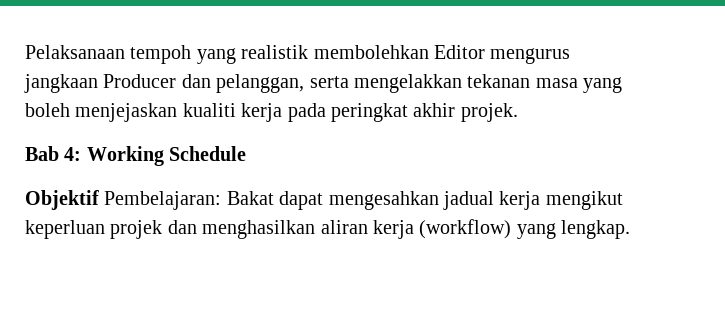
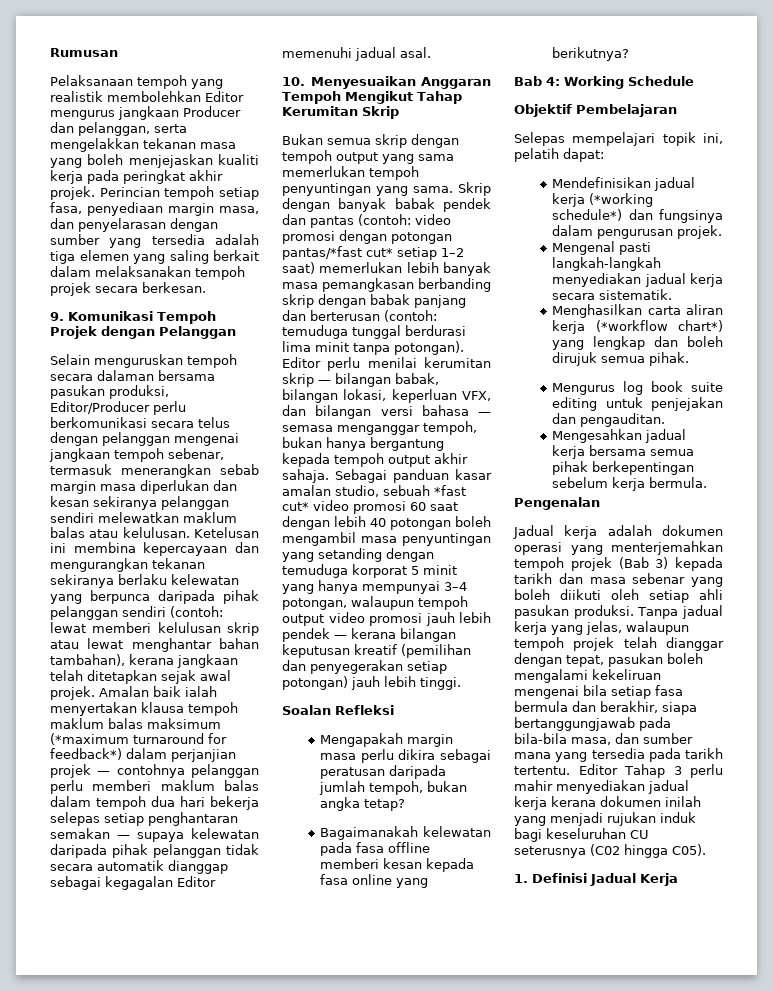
+ Rumusan
+ Perincian tempoh setiap fasa, penyediaan margin masa, dan penyelarasan dengan sumber yang tersedia adalah tiga elemen yang saling berkait dalam melaksanakan tempoh projek secara berkesan.
+ 9. Komunikasi Tempoh Projek dengan Pelanggan
+ Selain menguruskan tempoh secara dalaman bersama pasukan produksi, Editor/Producer perlu berkomunikasi secara telus dengan pelanggan mengenai jangkaan tempoh sebenar, termasuk menerangkan sebab margin masa diperlukan dan kesan sekiranya pelanggan sendiri melewatkan maklum balas atau kelulusan. Ketelusan ini membina kepercayaan dan mengurangkan tekanan sekiranya berlaku kelewatan yang berpunca daripada pihak pelanggan sendiri (contoh: lewat memberi kelulusan skrip atau lewat menghantar bahan tambahan), kerana jangkaan telah ditetapkan sejak awal projek. Amalan baik ialah menyertakan klausa tempoh maklum balas maksimum (*maximum turnaround for feedback*) dalam perjanjian projek — contohnya pelanggan perlu memberi maklum balas dalam tempoh dua hari bekerja selepas setiap penghantaran semakan — supaya kelewatan daripada pihak pelanggan tidak secara automatik dianggap sebagai kegagalan Editor memenuhi jadual asal.
+ 10. Menyesuaikan Anggaran Tempoh Mengikut Tahap Kerumitan Skrip
+ Bukan semua skrip dengan tempoh output yang sama memerlukan tempoh penyuntingan yang sama. Skrip dengan banyak babak pendek dan pantas (contoh: video promosi dengan potongan pantas/*fast cut* setiap 1–2 saat) memerlukan lebih banyak masa pemangkasan berbanding skrip dengan babak panjang dan berterusan (contoh: temuduga tunggal berdurasi lima minit tanpa potongan). Editor perlu menilai kerumitan skrip — bilangan babak, bilangan lokasi, keperluan VFX, dan bilangan versi bahasa — semasa menganggar tempoh, bukan hanya bergantung kepada tempoh output akhir sahaja. Sebagai panduan kasar amalan studio, sebuah *fast cut* video promosi 60 saat dengan lebih 40 potongan boleh mengambil masa penyuntingan yang setanding dengan temuduga korporat 5 minit yang hanya mempunyai 3–4 potongan, walaupun tempoh output video promosi jauh lebih pendek — kerana bilangan keputusan kreatif (pemilihan dan penyegerakan setiap potongan) jauh lebih tinggi.
+ Soalan Refleksi
+ Mengapakah margin masa perlu dikira sebagai peratusan daripada jumlah tempoh, bukan angka tetap?
+ Bagaimanakah kelewatan pada fasa offline memberi kesan kepada fasa online yang berikutnya?
- Objektif Pembelajaran: Bakat dapat mengesahkan jadual kerja mengikut keperluan projek dan menghasilkan aliran kerja (workflow) yang lengkap.
+ Objektif Pembelajaran
+ Selepas mempelajari topik ini, pelatih dapat:
+ Mendefinisikan jadual kerja (*working schedule*) dan fungsinya dalam pengurusan projek.
+ Mengenal pasti langkah-langkah menyediakan jadual kerja secara sistematik.
+ Menghasilkan carta aliran kerja (*workflow chart*) yang lengkap dan boleh dirujuk semua pihak.
+ Mengurus log book suite editing untuk penjejakan dan pengauditan.
+ Mengesahkan jadual kerja bersama semua pihak berkepentingan sebelum kerja bermula.
+ Pengenalan
+ Jadual kerja adalah dokumen operasi yang menterjemahkan tempoh projek (Bab 3) kepada tarikh dan masa sebenar yang boleh diikuti oleh setiap ahli pasukan produksi. Tanpa jadual kerja yang jelas, walaupun tempoh projek telah dianggar dengan tepat, pasukan boleh mengalami kekeliruan mengenai bila setiap fasa bermula dan berakhir, siapa bertanggungjawab pada bila-bila masa, dan sumber mana yang tersedia pada tarikh tertentu. Editor Tahap 3 perlu mahir menyediakan jadual kerja kerana dokumen inilah yang menjadi rujukan induk bagi keseluruhan CU seterusnya (C02 hingga C05).
+ 1. Definisi Jadual Kerja

